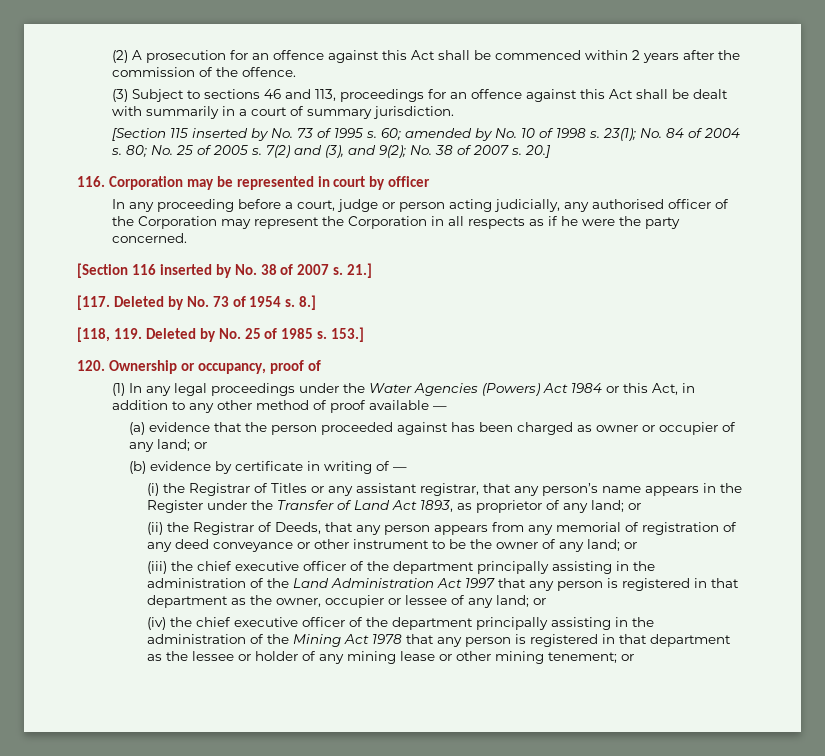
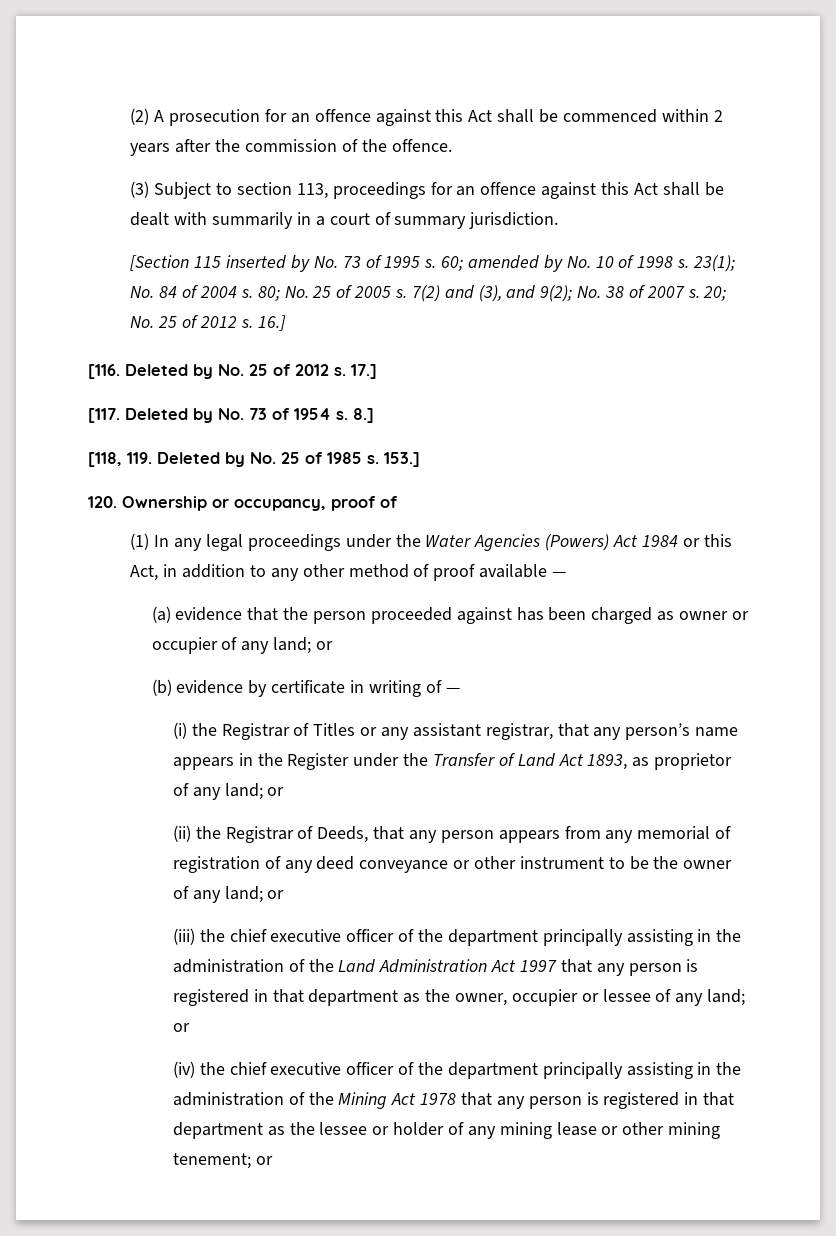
- (3) Subject to sections 46 and 113, proceedings for an offence against this Act shall be dealt with summarily in a court of summary jurisdiction.
+ (3) Subject to section 113, proceedings for an offence against this Act shall be dealt with summarily in a court of summary jurisdiction.
- 20.]
- 116. Corporation may be represented in court by officer
- In any proceeding before a court, judge or person acting judicially, any authorised officer of the Corporation may represent the Corporation in all respects as if he were the party concerned.
- [Section 116 inserted by No. 38 of 2007 s. 21.]
+ 20; No. 25 of 2012 s. 16.]
+ [116. Deleted by No. 25 of 2012 s. 17.]

